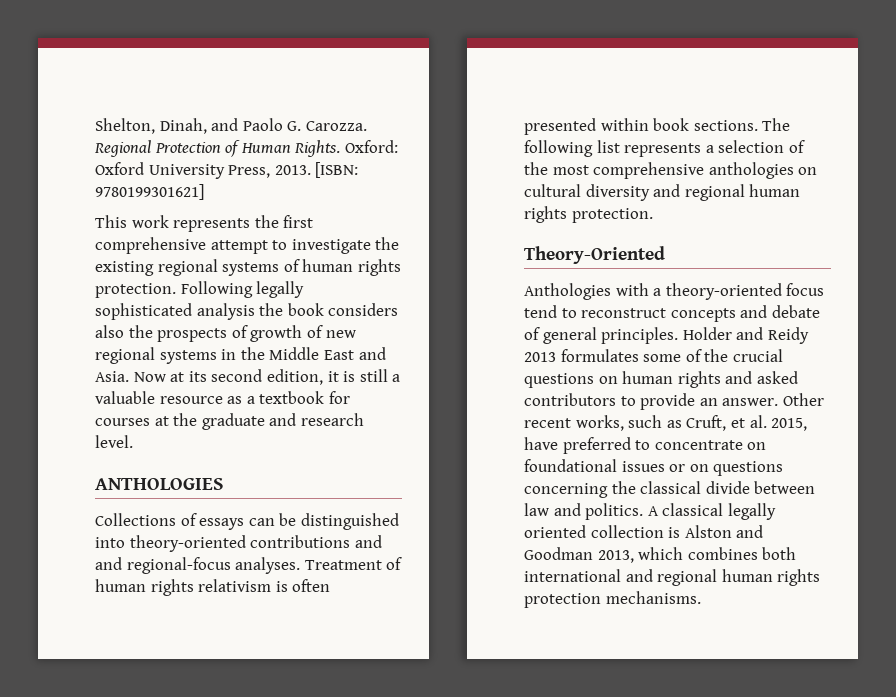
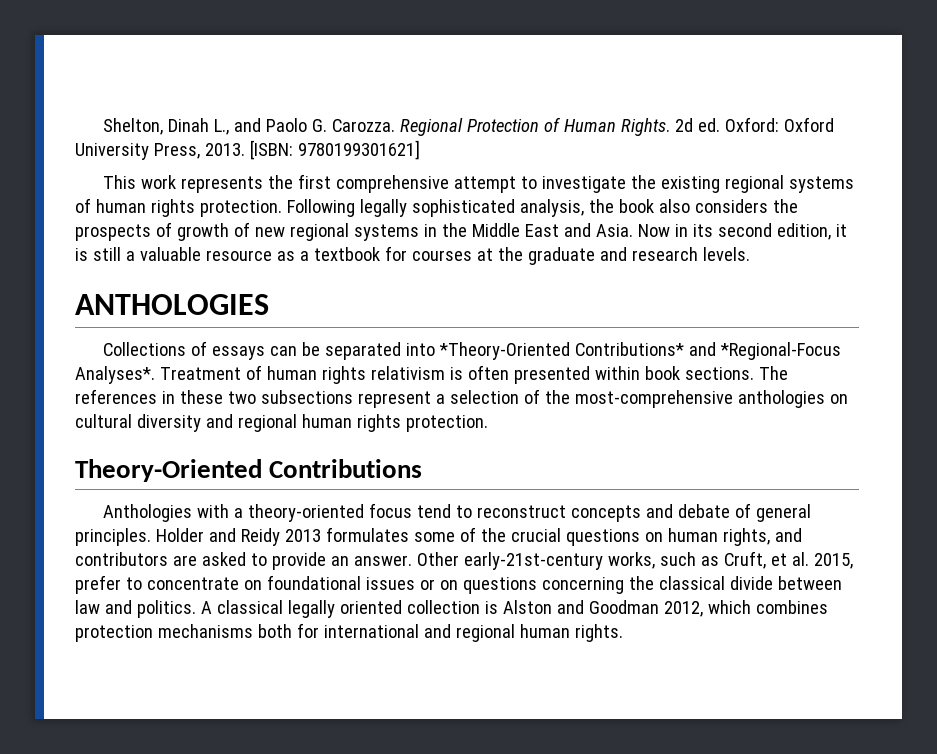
- Shelton, Dinah, and Paolo G. Carozza.
+ Shelton, Dinah L., and Paolo G. Carozza.
- Oxford: Oxford University Press, 2013.
+ 2d ed. Oxford: Oxford University Press, 2013.
- Following legally sophisticated analysis the book considers also the prospects of growth of new regional systems in the Middle East and Asia.
+ Following legally sophisticated analysis, the book also considers the prospects of growth of new regional systems in the Middle East and Asia.
- Now at its second edition, it is still a valuable resource as a textbook for courses at the graduate and research level.
+ Now in its second edition, it is still a valuable resource as a textbook for courses at the graduate and research levels.
- Collections of essays can be distinguished into theory-oriented contributions and and regional-focus analyses.
+ Collections of essays can be separated into *Theory-Oriented Contributions* and *Regional-Focus Analyses*.
- The following list represents a selection of the most comprehensive anthologies on cultural diversity and regional human rights protection.
+ The references in these two subsections represent a selection of the most-comprehensive anthologies on cultural diversity and regional human rights protection.
- Theory-Oriented
+ Theory-Oriented Contributions
- Holder and Reidy 2013 formulates some of the crucial questions on human rights and asked contributors to provide an answer.
+ Holder and Reidy 2013 formulates some of the crucial questions on human rights, and contributors are asked to provide an answer.
- Other recent works, such as Cruft, et al. 2015, have preferred to concentrate on foundational issues or on questions concerning the classical divide between law and politics.
+ Other early-21st-century works, such as Cruft, et al. 2015, prefer to concentrate on foundational issues or on questions concerning the classical divide between law and politics.
- A classical legally oriented collection is Alston and Goodman 2013, which combines both international and regional human rights protection mechanisms.
+ A classical legally oriented collection is Alston and Goodman 2012, which combines protection mechanisms both for international and regional human rights.

